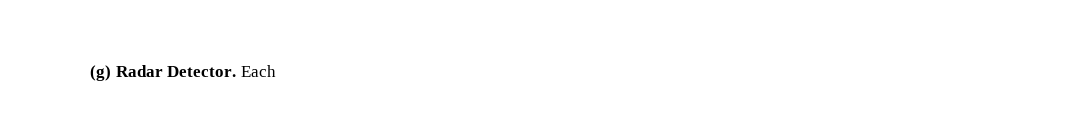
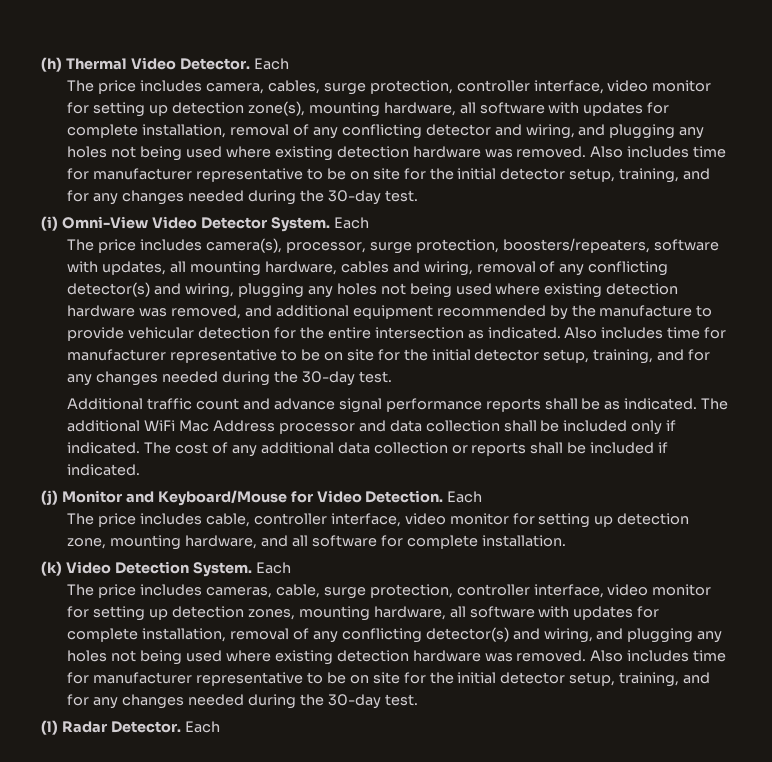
- (g) Radar Detector.
+ (h) Thermal Video Detector. Each
+ The price includes camera, cables, surge protection, controller interface, video monitor for setting up detection zone(s), mounting hardware, all software with updates for complete installation, removal of any conflicting detector and wiring, and plugging any holes not being used where existing detection hardware was removed. Also includes time for manufacturer representative to be on site for the initial detector setup, training, and for any changes needed during the 30-day test.
+ (i) Omni-View Video Detector System. Each
+ The price includes camera(s), processor, surge protection, boosters/repeaters, software with updates, all mounting hardware, cables and wiring, removal of any conflicting detector(s) and wiring, plugging any holes not being used where existing detection hardware was removed, and additional equipment recommended by the manufacture to provide vehicular detection for the entire intersection as indicated. Also includes time for manufacturer representative to be on site for the initial detector setup, training, and for any changes needed during the 30-day test.
+ Additional traffic count and advance signal performance reports shall be as indicated. The additional WiFi Mac Address processor and data collection shall be included only if indicated. The cost of any additional data collection or reports shall be included if indicated.
+ (j) Monitor and Keyboard/Mouse for Video Detection. Each
+ The price includes cable, controller interface, video monitor for setting up detection zone, mounting hardware, and all software for complete installation.
+ (k) Video Detection System. Each
+ The price includes cameras, cable, surge protection, controller interface, video monitor for setting up detection zones, mounting hardware, all software with updates for complete installation, removal of any conflicting detector(s) and wiring, and plugging any holes not being used where existing detection hardware was removed. Also includes time for manufacturer representative to be on site for the initial detector setup, training, and for any changes needed during the 30-day test.
+ (l) Radar Detector.

